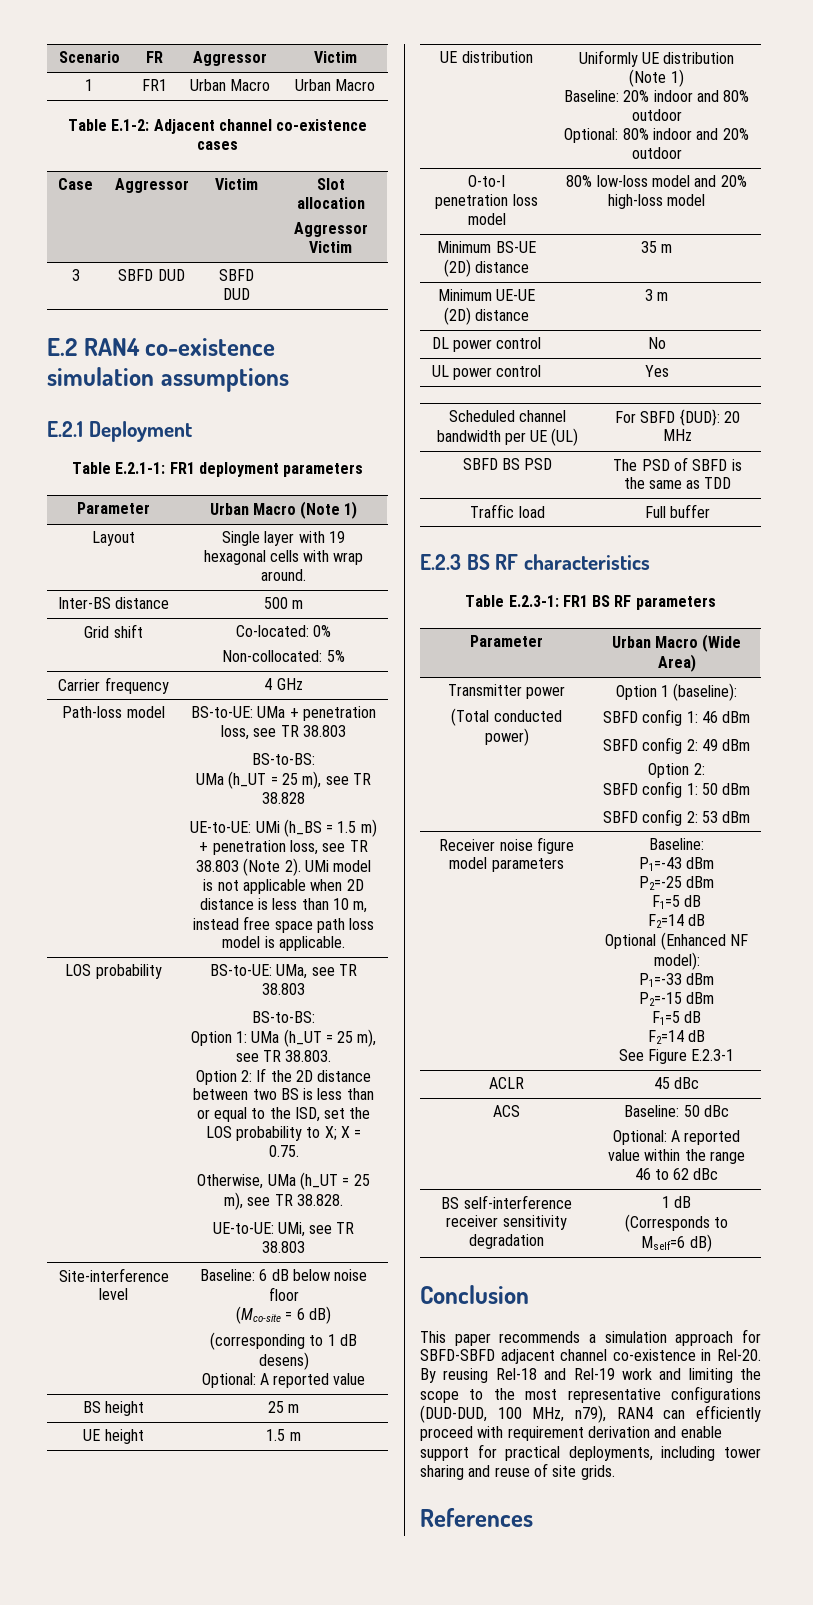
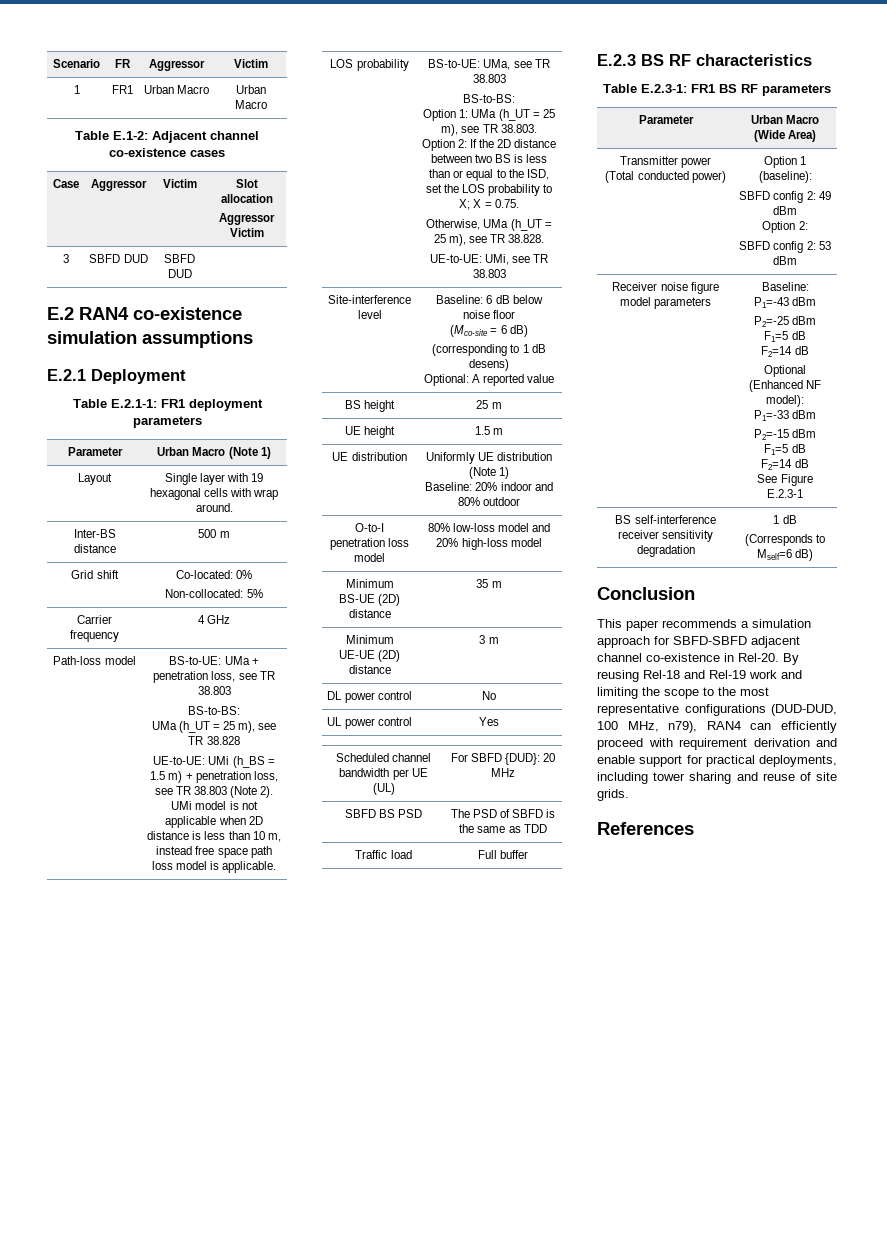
  UE distribution | Uniformly UE distribution (Note 1)
  Baseline: 20% indoor and 80% outdoor
- Optional: 80% indoor and 20% outdoor
  Transmitter power
  (Total conducted power) | Option 1 (baseline):
- SBFD config 1: 46 dBm
  SBFD config 2: 49 dBm
  Option 2:
- SBFD config 1: 50 dBm
- ACLR | 45 dBc
- ACS | Baseline: 50 dBc
- Optional: A reported value within the range 46 to 62 dBc

